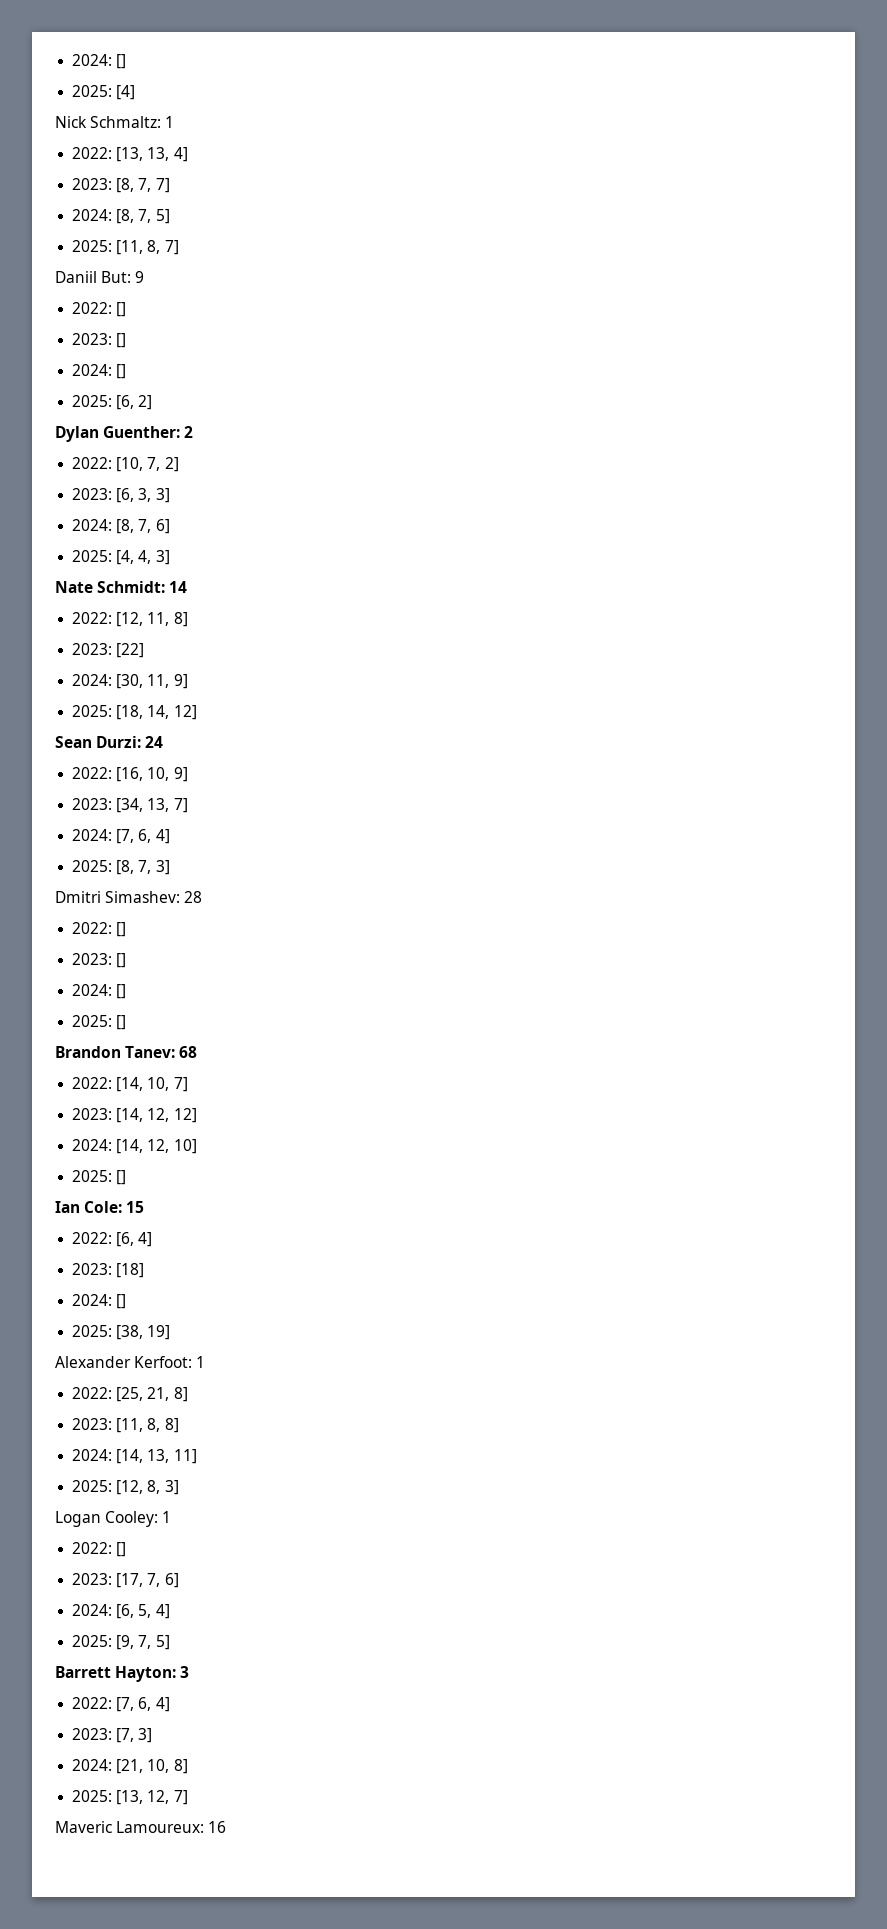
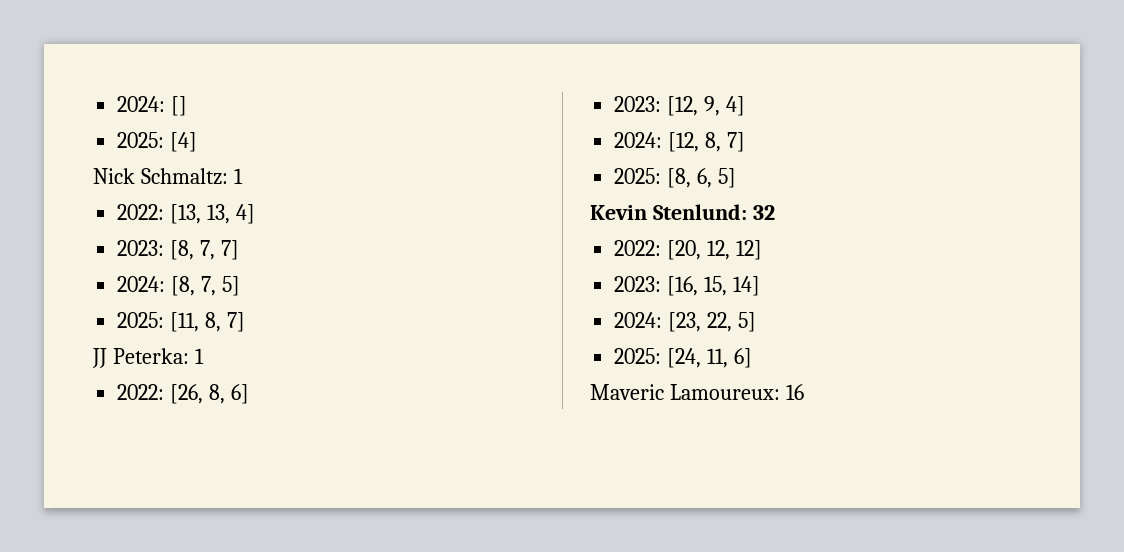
- Daniil But: 9
- 2022: []
- 2023: []
- 2024: []
- 2025: [6, 2]
- Dylan Guenther: 2
- 2022: [10, 7, 2]
- 2023: [6, 3, 3]
- 2024: [8, 7, 6]
- 2025: [4, 4, 3]
- Nate Schmidt: 14
- 2022: [12, 11, 8]
- 2023: [22]
- 2024: [30, 11, 9]
- 2025: [18, 14, 12]
- Sean Durzi: 24
- 2022: [16, 10, 9]
- 2023: [34, 13, 7]
- 2024: [7, 6, 4]
- 2025: [8, 7, 3]
- Dmitri Simashev: 28
- 2022: []
- 2023: []
- 2024: []
- 2025: []
- Brandon Tanev: 68
- 2022: [14, 10, 7]
- 2023: [14, 12, 12]
- 2024: [14, 12, 10]
- 2025: []
- Ian Cole: 15
- 2022: [6, 4]
- 2023: [18]
- 2024: []
- 2025: [38, 19]
- Alexander Kerfoot: 1
- 2022: [25, 21, 8]
- 2023: [11, 8, 8]
- 2024: [14, 13, 11]
- 2025: [12, 8, 3]
- Logan Cooley: 1
- 2022: []
- 2023: [17, 7, 6]
- 2024: [6, 5, 4]
- 2025: [9, 7, 5]
- Barrett Hayton: 3
- 2022: [7, 6, 4]
- 2023: [7, 3]
- 2024: [21, 10, 8]
- 2025: [13, 12, 7]
+ JJ Peterka: 1
+ 2022: [26, 8, 6]
+ 2023: [12, 9, 4]
+ 2024: [12, 8, 7]
+ 2025: [8, 6, 5]
+ Kevin Stenlund: 32
+ 2022: [20, 12, 12]
+ 2023: [16, 15, 14]
+ 2024: [23, 22, 5]
+ 2025: [24, 11, 6]

